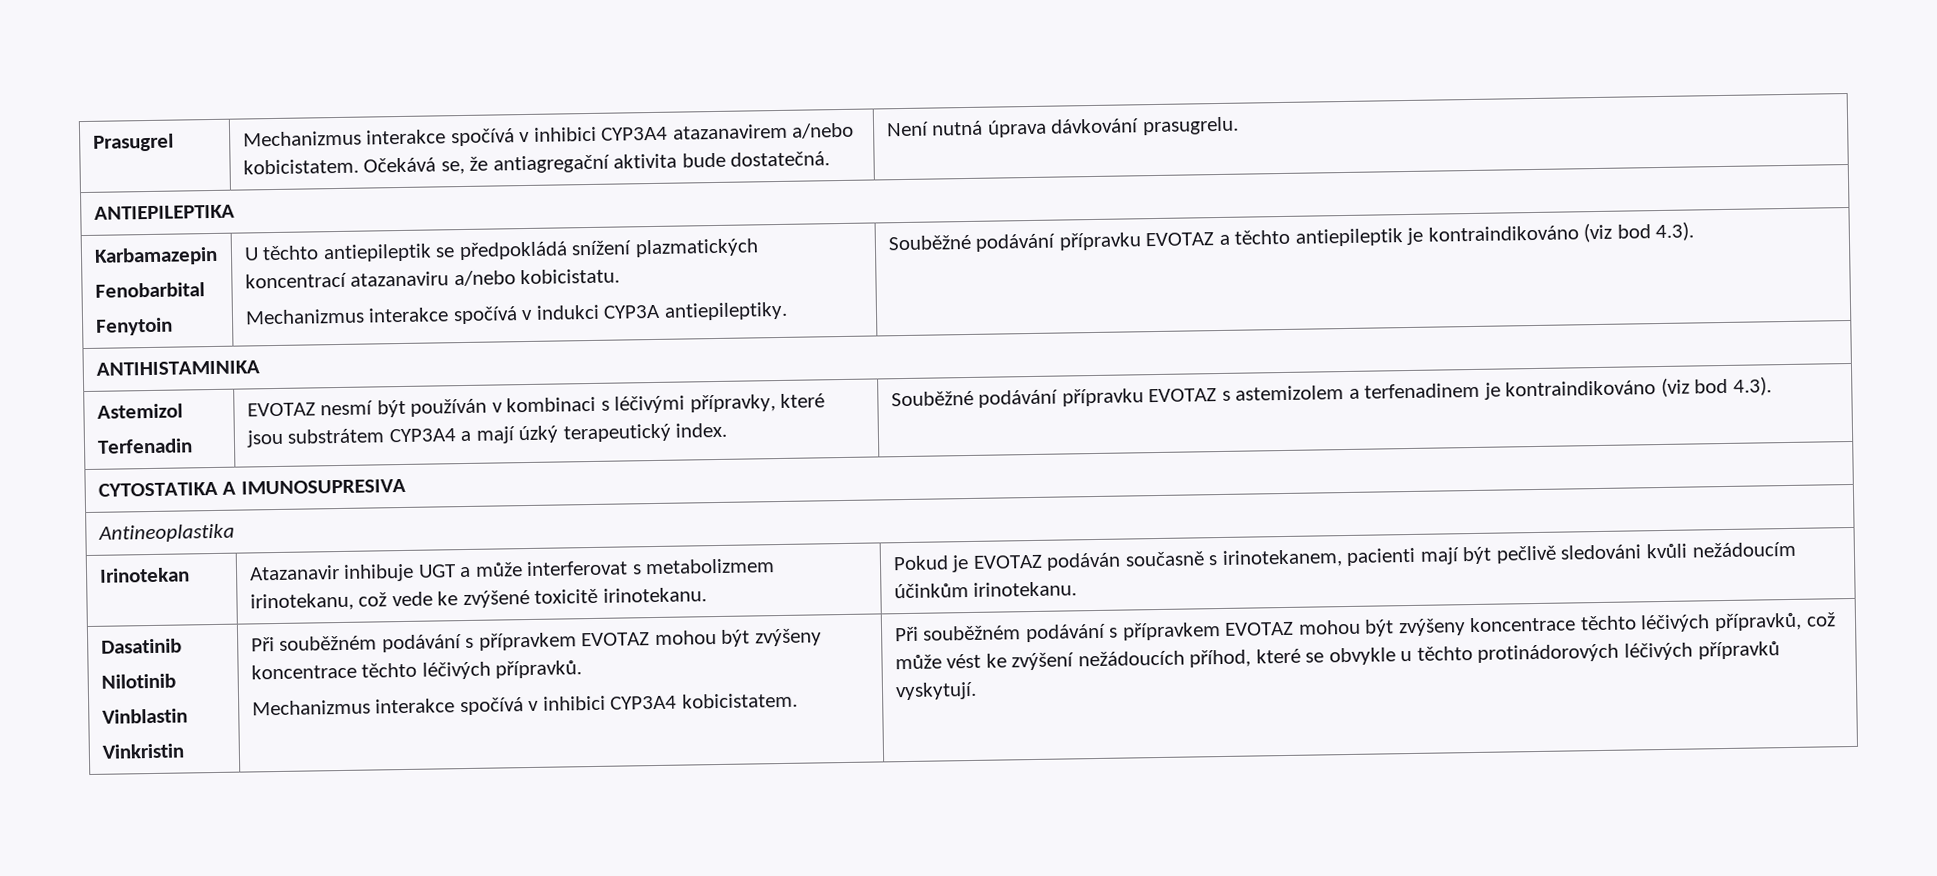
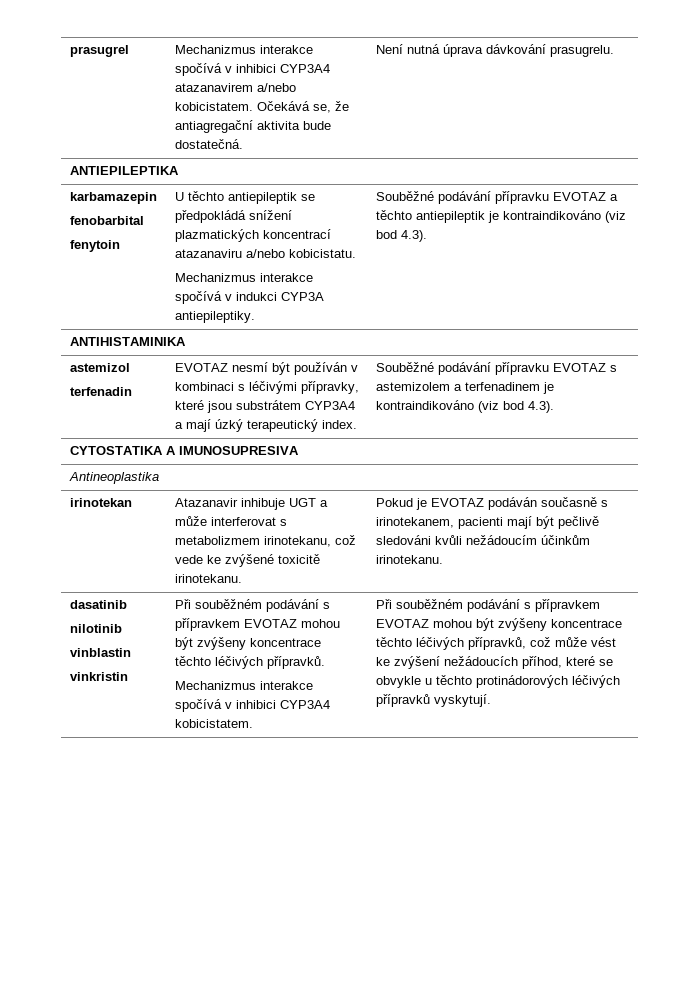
- Prasugrel | Mechanizmus interakce spočívá v inhibici CYP3A4 atazanavirem a/nebo kobicistatem. Očekává se, že antiagregační aktivita bude dostatečná. | Není nutná úprava dávkování prasugrelu.
+ prasugrel | Mechanizmus interakce spočívá v inhibici CYP3A4 atazanavirem a/nebo kobicistatem. Očekává se, že antiagregační aktivita bude dostatečná. | Není nutná úprava dávkování prasugrelu.
- Karbamazepin
- Fenobarbital
- Fenytoin | U těchto antiepileptik se předpokládá snížení plazmatických koncentrací atazanaviru a/nebo kobicistatu.
+ karbamazepin
+ fenobarbital
+ fenytoin | U těchto antiepileptik se předpokládá snížení plazmatických koncentrací atazanaviru a/nebo kobicistatu.
- Astemizol
- Terfenadin | EVOTAZ nesmí být používán v kombinaci s léčivými přípravky, které jsou substrátem CYP3A4 a mají úzký terapeutický index. | Souběžné podávání přípravku EVOTAZ s astemizolem a terfenadinem je kontraindikováno (viz bod 4.3).
+ astemizol
+ terfenadin | EVOTAZ nesmí být používán v kombinaci s léčivými přípravky, které jsou substrátem CYP3A4 a mají úzký terapeutický index. | Souběžné podávání přípravku EVOTAZ s astemizolem a terfenadinem je kontraindikováno (viz bod 4.3).
- Irinotekan | Atazanavir inhibuje UGT a může interferovat s metabolizmem irinotekanu, což vede ke zvýšené toxicitě irinotekanu. | Pokud je EVOTAZ podáván současně s irinotekanem, pacienti mají být pečlivě sledováni kvůli nežádoucím účinkům irinotekanu.
+ irinotekan | Atazanavir inhibuje UGT a může interferovat s metabolizmem irinotekanu, což vede ke zvýšené toxicitě irinotekanu. | Pokud je EVOTAZ podáván současně s irinotekanem, pacienti mají být pečlivě sledováni kvůli nežádoucím účinkům irinotekanu.
- Dasatinib
- Nilotinib
- Vinblastin
- Vinkristin
+ dasatinib
+ nilotinib
+ vinblastin
+ vinkristin

